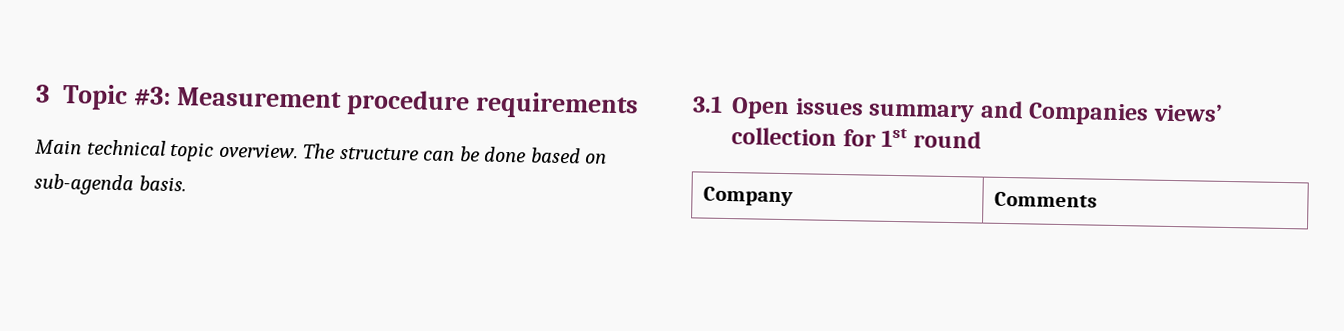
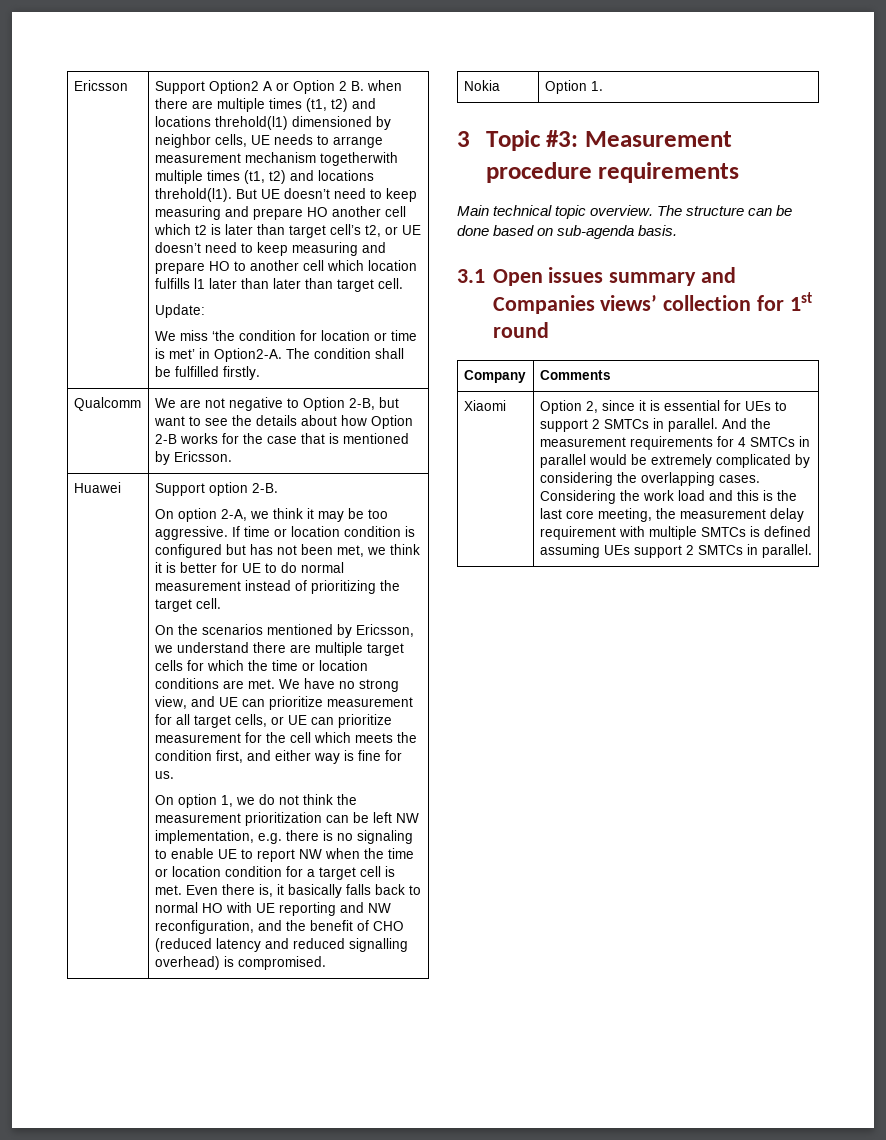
+ Ericsson | Support Option2 A or Option 2 B. when there are multiple times (t1, t2) and locations threhold(l1) dimensioned by neighbor cells, UE needs to arrange measurement mechanism togetherwith multiple times (t1, t2) and locations threhold(l1). But UE doesn’t need to keep measuring and prepare HO another cell which t2 is later than target cell’s t2, or UE doesn’t need to keep measuring and prepare HO to another cell which location fulfills l1 later than later than target cell.
+ Update:
+ We miss ‘the condition for location or time is met’ in Option2-A. The condition shall be fulfilled firstly.
+ Qualcomm | We are not negative to Option 2-B, but want to see the details about how Option 2-B works for the case that is mentioned by Ericsson.
+ Huawei | Support option 2-B.
+ On option 2-A, we think it may be too aggressive. If time or location condition is configured but has not been met, we think it is better for UE to do normal measurement instead of prioritizing the target cell.
+ On the scenarios mentioned by Ericsson, we understand there are multiple target cells for which the time or location conditions are met. We have no strong view, and UE can prioritize measurement for all target cells, or UE can prioritize measurement for the cell which meets the condition first, and either way is fine for us.
+ On option 1, we do not think the measurement prioritization can be left NW implementation, e.g. there is no signaling to enable UE to report NW when the time or location condition for a target cell is met. Even there is, it basically falls back to normal HO with UE reporting and NW reconfiguration, and the benefit of CHO (reduced latency and reduced signalling overhead) is compromised.
+ Nokia | Option 1.
+ Xiaomi | Option 2, since it is essential for UEs to support 2 SMTCs in parallel. And the measurement requirements for 4 SMTCs in parallel would be extremely complicated by considering the overlapping cases. Considering the work load and this is the last core meeting, the measurement delay requirement with multiple SMTCs is defined assuming UEs support 2 SMTCs in parallel.

